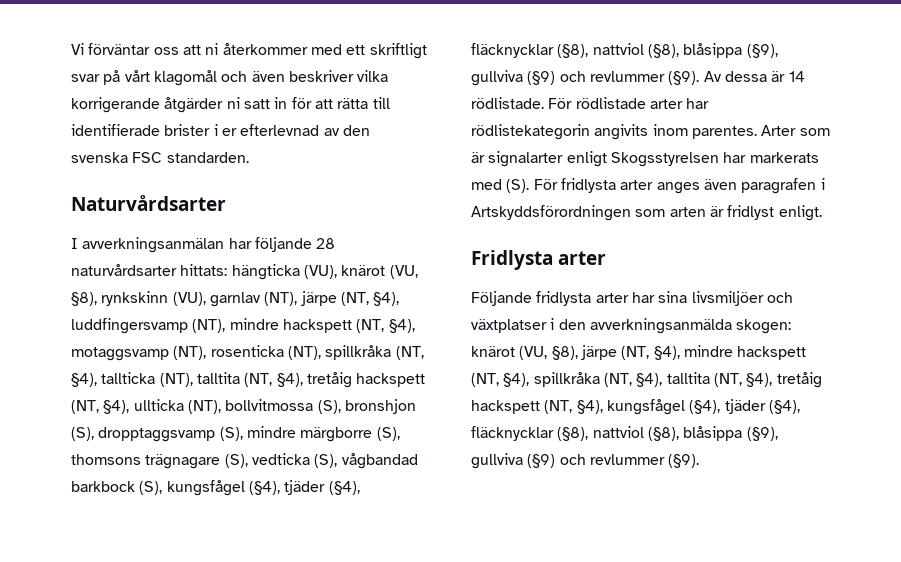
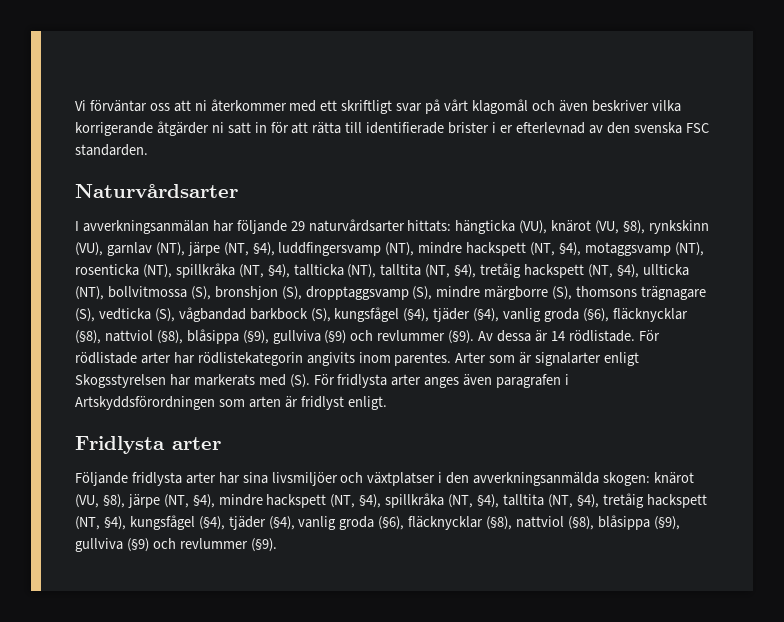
- I avverkningsanmälan har följande 28 naturvårdsarter hittats:
+ I avverkningsanmälan har följande 29 naturvårdsarter hittats:
- hängticka (VU), knärot (VU, §8), rynkskinn (VU), garnlav (NT), järpe (NT, §4), luddfingersvamp (NT), mindre hackspett (NT, §4), motaggsvamp (NT), rosenticka (NT), spillkråka (NT, §4), tallticka (NT), talltita (NT, §4), tretåig hackspett (NT, §4), ullticka (NT), bollvitmossa (S), bronshjon (S), dropptaggsvamp (S), mindre märgborre (S), thomsons trägnagare (S), vedticka (S), vågbandad barkbock (S), kungsfågel (§4), tjäder (§4), fläcknycklar (§8), nattviol (§8), blåsippa (§9), gullviva (§9) och revlummer (§9).
+ hängticka (VU), knärot (VU, §8), rynkskinn (VU), garnlav (NT), järpe (NT, §4), luddfingersvamp (NT), mindre hackspett (NT, §4), motaggsvamp (NT), rosenticka (NT), spillkråka (NT, §4), tallticka (NT), talltita (NT, §4), tretåig hackspett (NT, §4), ullticka (NT), bollvitmossa (S), bronshjon (S), dropptaggsvamp (S), mindre märgborre (S), thomsons trägnagare (S), vedticka (S), vågbandad barkbock (S), kungsfågel (§4), tjäder (§4), vanlig groda (§6), fläcknycklar (§8), nattviol (§8), blåsippa (§9), gullviva (§9) och revlummer (§9).
- Följande fridlysta arter har sina livsmiljöer och växtplatser i den avverkningsanmälda skogen: knärot (VU, §8), järpe (NT, §4), mindre hackspett (NT, §4), spillkråka (NT, §4), talltita (NT, §4), tretåig hackspett (NT, §4), kungsfågel (§4), tjäder (§4), fläcknycklar (§8), nattviol (§8), blåsippa (§9), gullviva (§9) och revlummer (§9).
+ Följande fridlysta arter har sina livsmiljöer och växtplatser i den avverkningsanmälda skogen: knärot (VU, §8), järpe (NT, §4), mindre hackspett (NT, §4), spillkråka (NT, §4), talltita (NT, §4), tretåig hackspett (NT, §4), kungsfågel (§4), tjäder (§4), vanlig groda (§6), fläcknycklar (§8), nattviol (§8), blåsippa (§9), gullviva (§9) och revlummer (§9).

